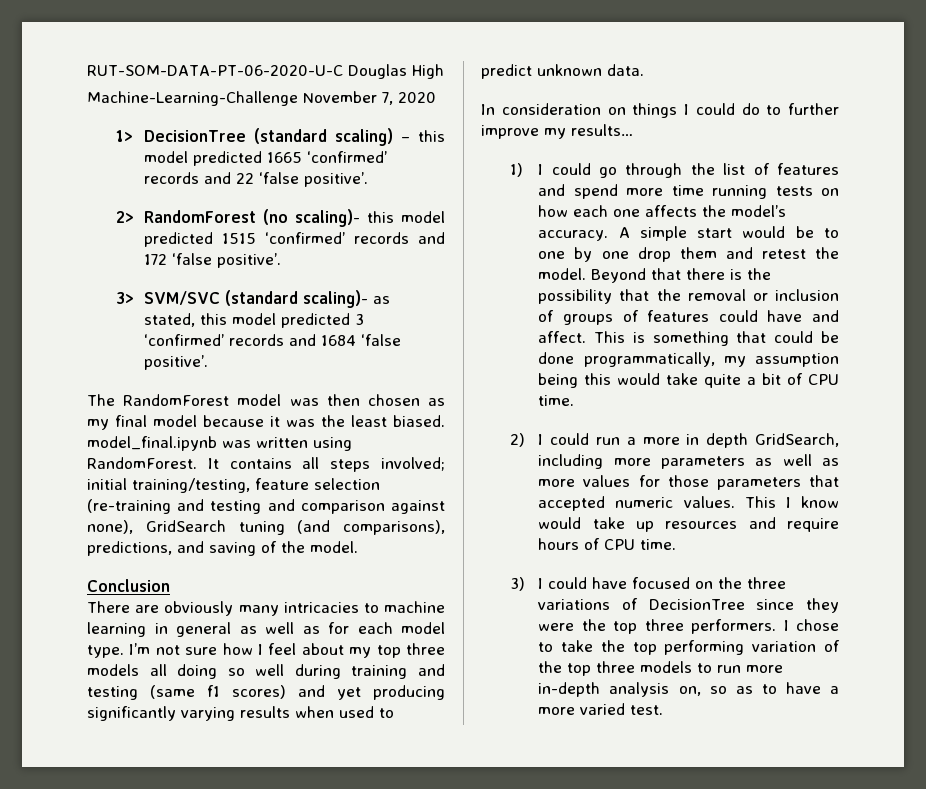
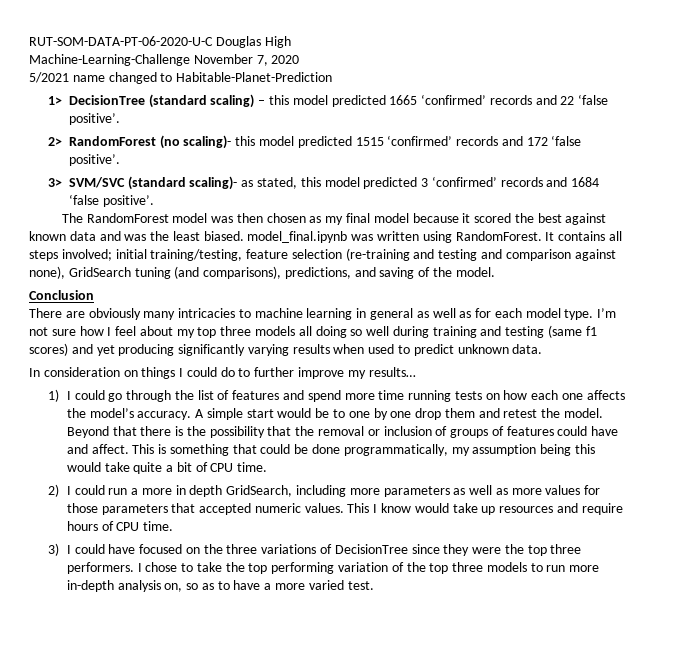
+ 5/2021 name changed to Habitable-Planet-Prediction
- The RandomForest model was then chosen as my final model because it was the least biased. model_final.ipynb was written using RandomForest.
+ The RandomForest model was then chosen as my final model because it scored the best against known data and was the least biased. model_final.ipynb was written using RandomForest.

